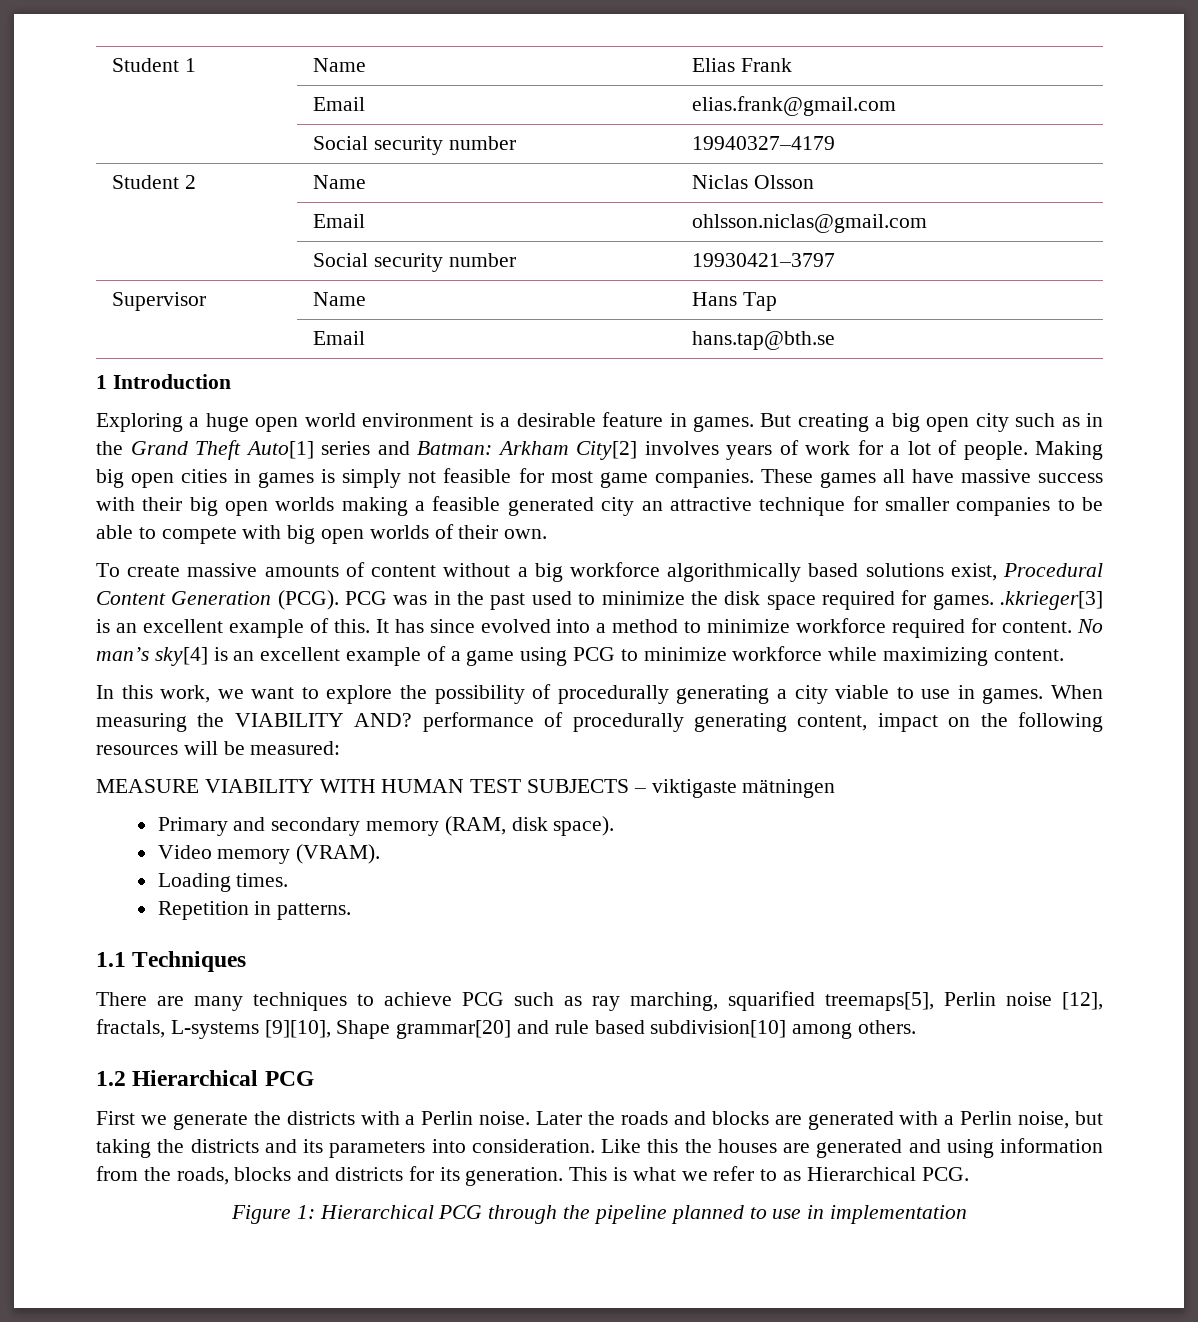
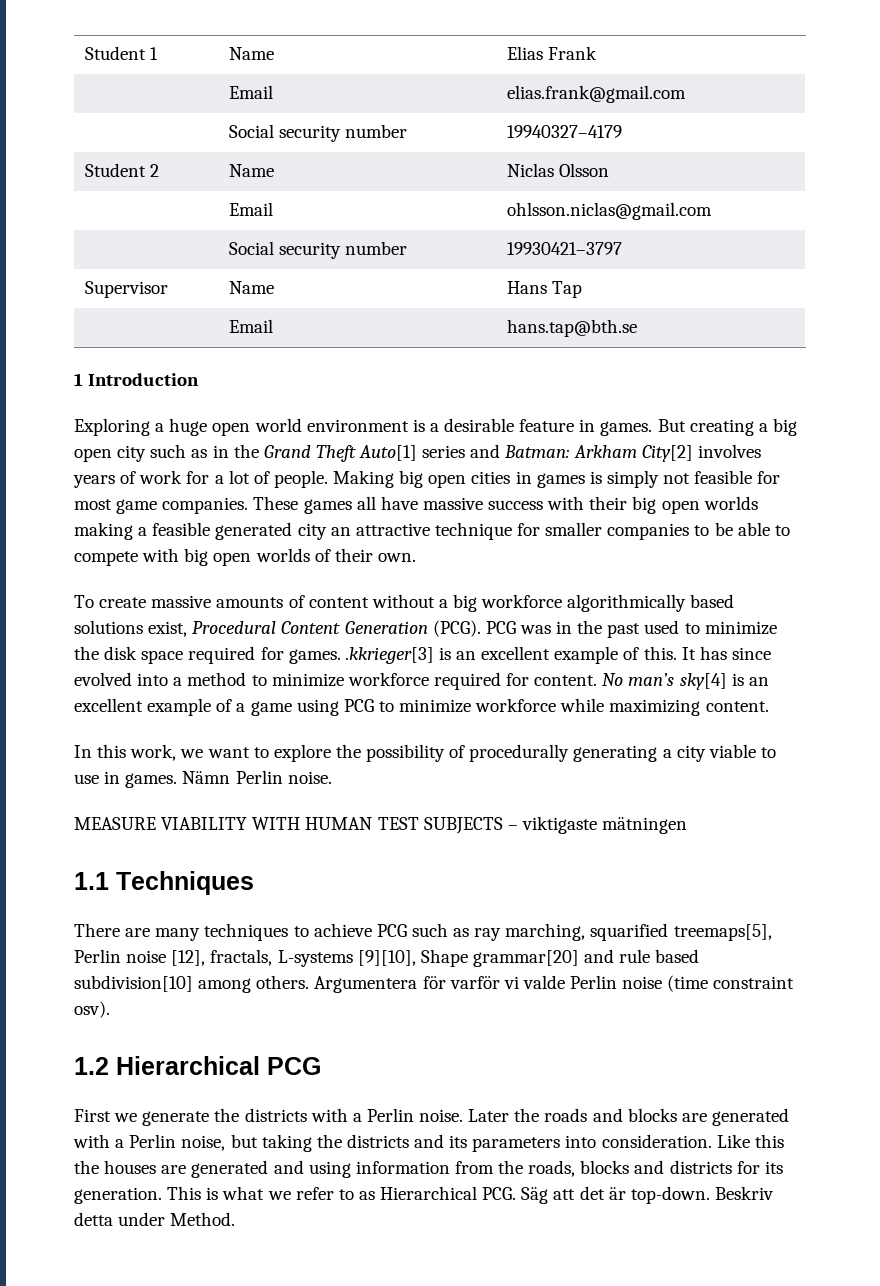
- When measuring the VIABILITY AND? performance of procedurally generating content, impact on the following resources will be measured:
+ Nämn Perlin noise.
- Primary and secondary memory (RAM, disk space).
- Video memory (VRAM).
- Loading times.
- Repetition in patterns.
+ Argumentera för varför vi valde Perlin noise (time constraint osv).
- This is what we refer to as Hierarchical PCG.
- Figure 1: Hierarchical PCG through the pipeline planned to use in implementation
+ This is what we refer to as Hierarchical PCG. Säg att det är top-down. Beskriv detta under Method.

